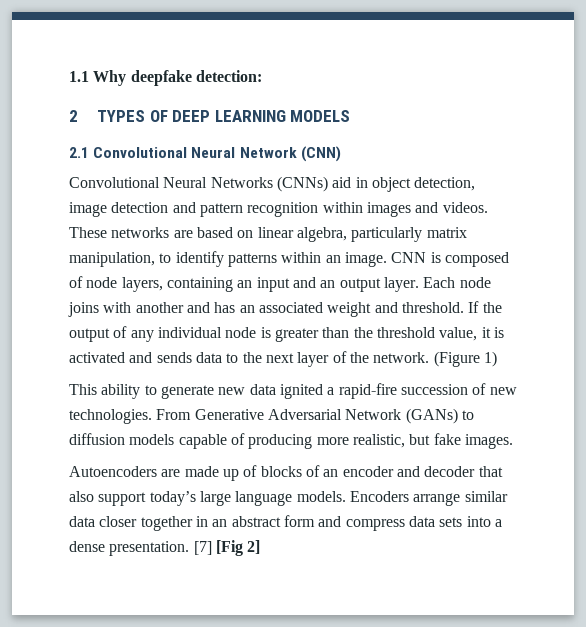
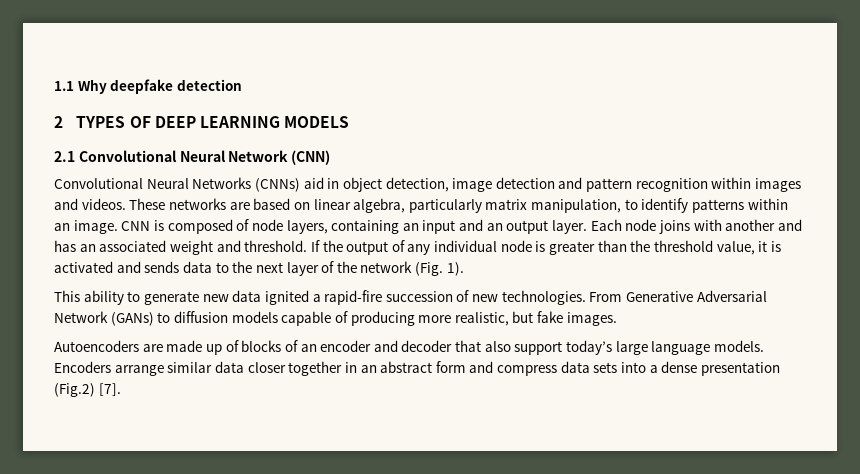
- 1.1 Why deepfake detection:
+ 1.1 Why deepfake detection
- If the output of any individual node is greater than the threshold value, it is activated and sends data to the next layer of the network. (Figure 1)
+ If the output of any individual node is greater than the threshold value, it is activated and sends data to the next layer of the network (Fig. 1).
- Encoders arrange similar data closer together in an abstract form and compress data sets into a dense presentation. [7] [Fig 2]
+ Encoders arrange similar data closer together in an abstract form and compress data sets into a dense presentation (Fig.2) [7].

